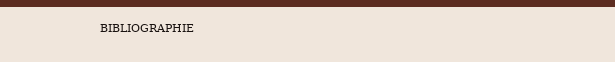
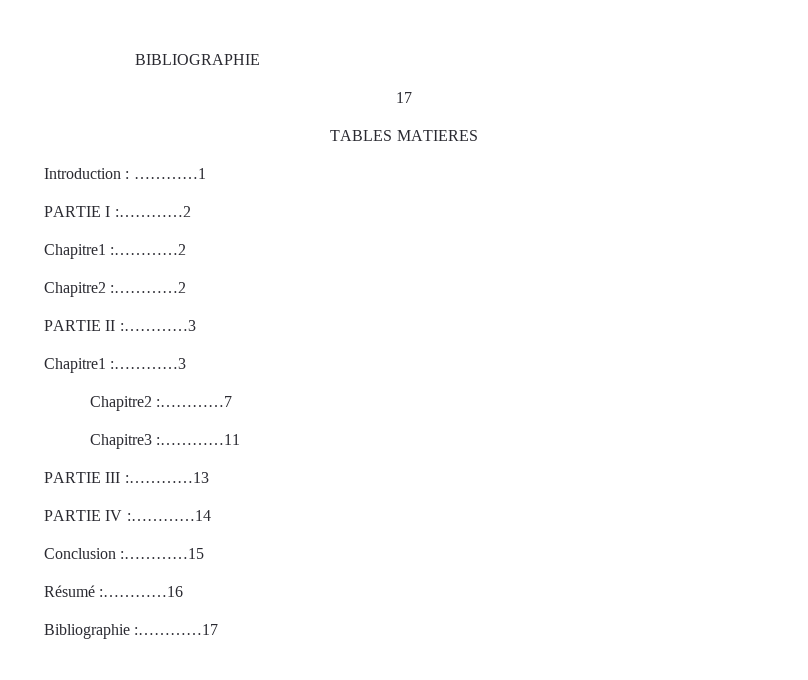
+ 17
+ TABLES MATIERES
+ Introduction : …………1
+ PARTIE I :…………2
+ Chapitre1 :…………2
+ Chapitre2 :…………2
+ PARTIE II :…………3
+ Chapitre1 :…………3
+ Chapitre2 :…………7
+ Chapitre3 :…………11
+ PARTIE III :…………13
+ PARTIE IV :…………14
+ Conclusion :…………15
+ Résumé :…………16
+ Bibliographie :…………17

